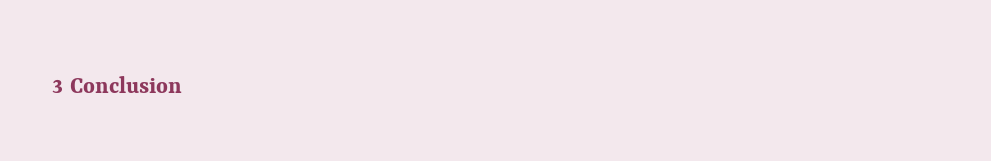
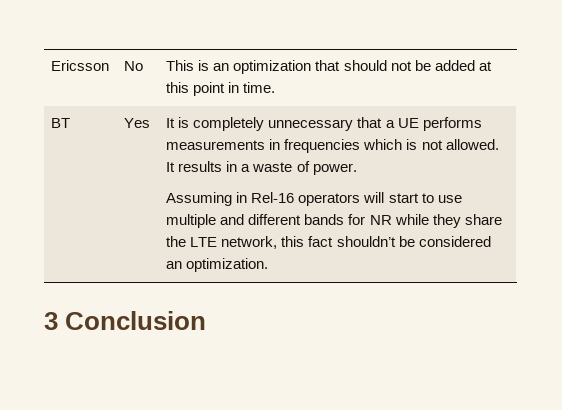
+ Ericsson | No | This is an optimization that should not be added at this point in time.
+ BT | Yes | It is completely unnecessary that a UE performs measurements in frequencies which is not allowed. It results in a waste of power.
+ Assuming in Rel-16 operators will start to use multiple and different bands for NR while they share the LTE network, this fact shouldn’t be considered an optimization.

